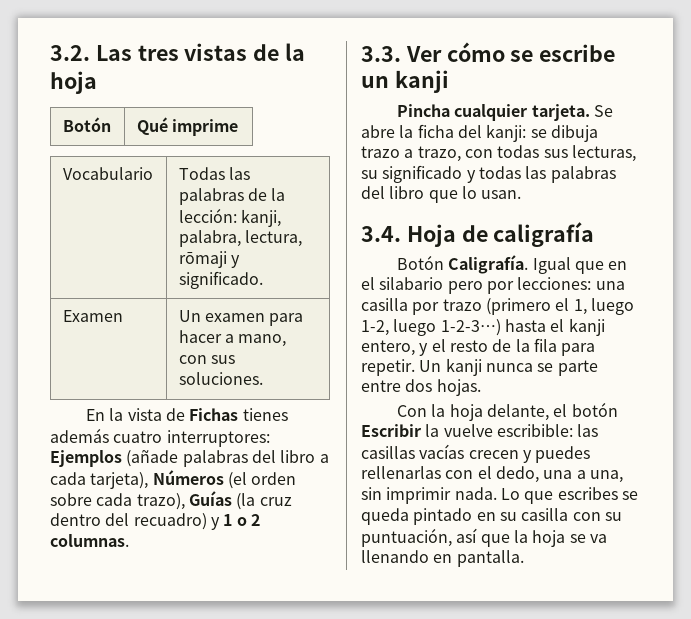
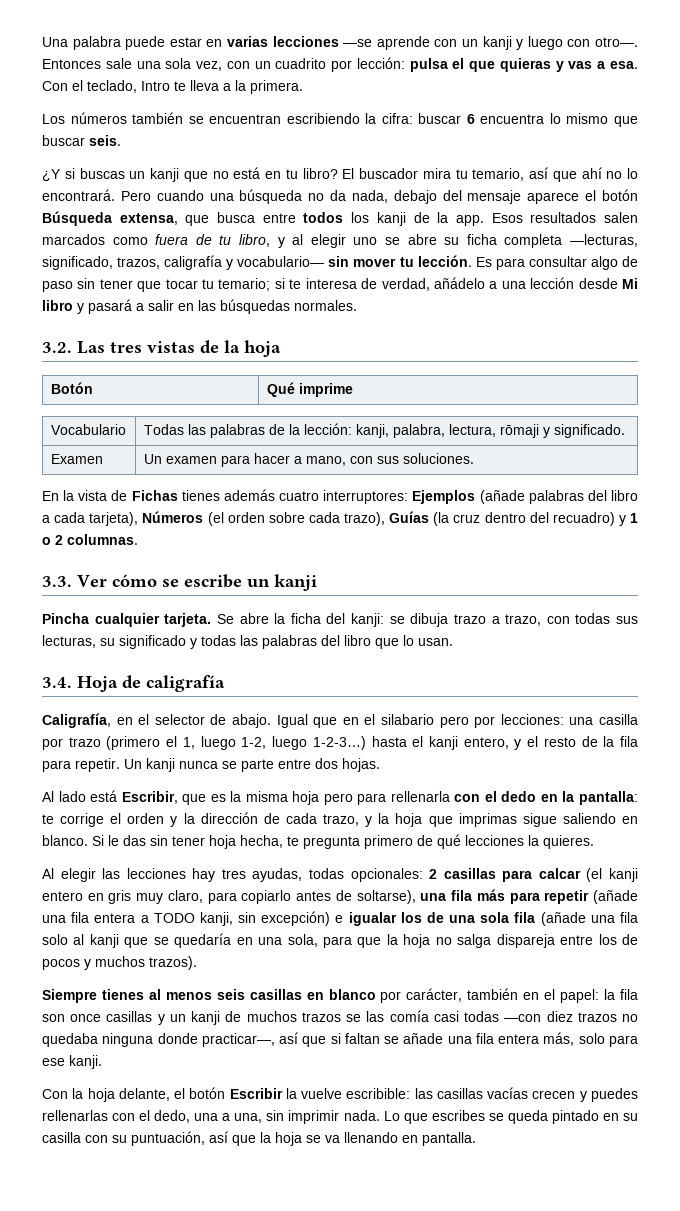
+ Una palabra puede estar en varias lecciones —se aprende con un kanji y luego con otro—. Entonces sale una sola vez, con un cuadrito por lección: pulsa el que quieras y vas a esa. Con el teclado, Intro te lleva a la primera.
+ Los números también se encuentran escribiendo la cifra: buscar 6 encuentra lo mismo que buscar seis.
+ ¿Y si buscas un kanji que no está en tu libro? El buscador mira tu temario, así que ahí no lo encontrará. Pero cuando una búsqueda no da nada, debajo del mensaje aparece el botón Búsqueda extensa, que busca entre todos los kanji de la app. Esos resultados salen marcados como fuera de tu libro, y al elegir uno se abre su ficha completa —lecturas, significado, trazos, caligrafía y vocabulario— sin mover tu lección. Es para consultar algo de paso sin tener que tocar tu temario; si te interesa de verdad, añádelo a una lección desde Mi libro y pasará a salir en las búsquedas normales.
- Botón Caligrafía.
+ Caligrafía, en el selector de abajo.
+ Al lado está Escribir, que es la misma hoja pero para rellenarla con el dedo en la pantalla: te corrige el orden y la dirección de cada trazo, y la hoja que imprimas sigue saliendo en blanco. Si le das sin tener hoja hecha, te pregunta primero de qué lecciones la quieres.
+ Al elegir las lecciones hay tres ayudas, todas opcionales: 2 casillas para calcar (el kanji entero en gris muy claro, para copiarlo antes de soltarse), una fila más para repetir (añade una fila entera a TODO kanji, sin excepción) e igualar los de una sola fila (añade una fila solo al kanji que se quedaría en una sola, para que la hoja no salga dispareja entre los de pocos y muchos trazos).
+ Siempre tienes al menos seis casillas en blanco por carácter, también en el papel: la fila son once casillas y un kanji de muchos trazos se las comía casi todas —con diez trazos no quedaba ninguna donde practicar—, así que si faltan se añade una fila entera más, solo para ese kanji.

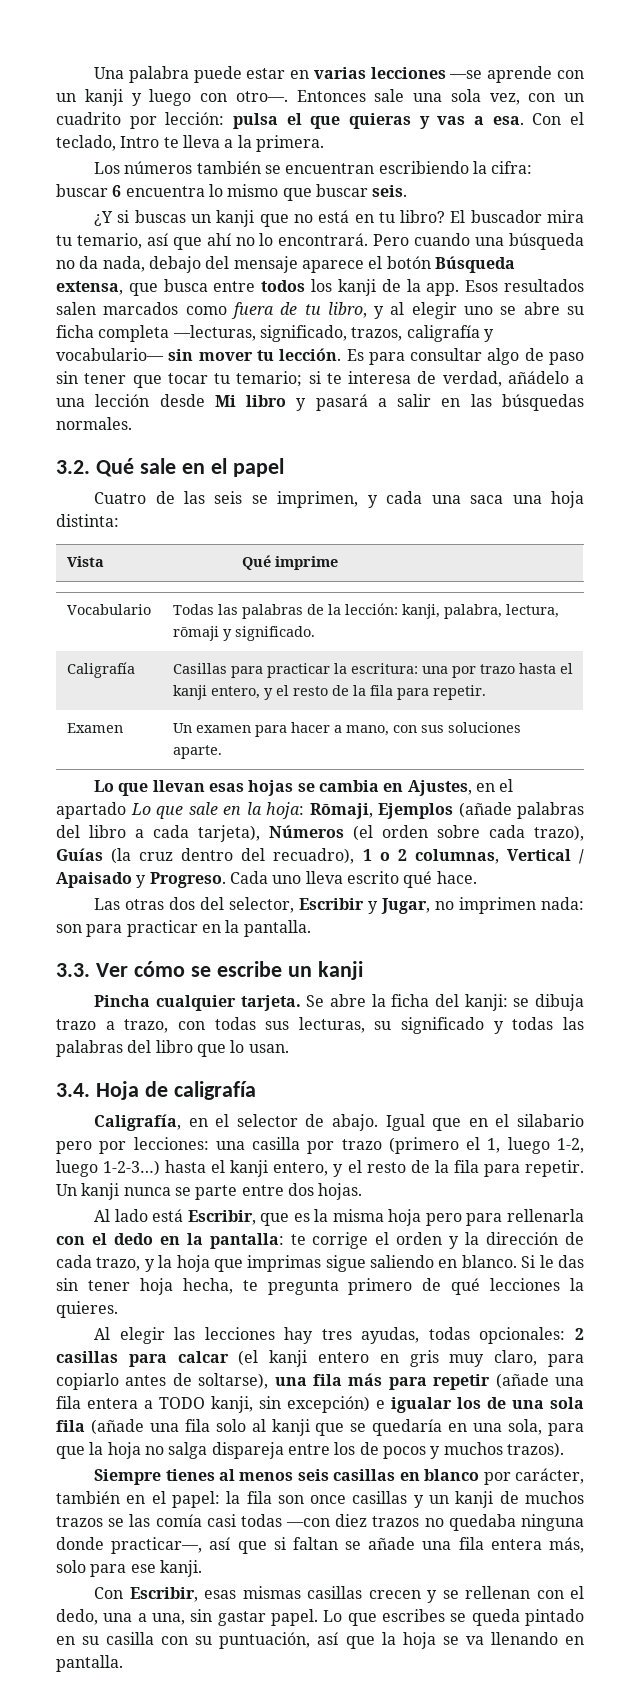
- 3.2. Las tres vistas de la hoja
- Botón | Qué imprime
+ 3.2. Qué sale en el papel
+ Cuatro de las seis se imprimen, y cada una saca una hoja distinta:
+ Vista | Qué imprime
+ Caligrafía | Casillas para practicar la escritura: una por trazo hasta el kanji entero, y el resto de la fila para repetir.
- Examen | Un examen para hacer a mano, con sus soluciones.
- En la vista de Fichas tienes además cuatro interruptores: Ejemplos (añade palabras del libro a cada tarjeta), Números (el orden sobre cada trazo), Guías (la cruz dentro del recuadro) y 1 o 2 columnas.
+ Examen | Un examen para hacer a mano, con sus soluciones aparte.
+ Lo que llevan esas hojas se cambia en Ajustes, en el apartado Lo que sale en la hoja: Rōmaji, Ejemplos (añade palabras del libro a cada tarjeta), Números (el orden sobre cada trazo), Guías (la cruz dentro del recuadro), 1 o 2 columnas, Vertical / Apaisado y Progreso. Cada uno lleva escrito qué hace.
+ Las otras dos del selector, Escribir y Jugar, no imprimen nada: son para practicar en la pantalla.
- Con la hoja delante, el botón Escribir la vuelve escribible: las casillas vacías crecen y puedes rellenarlas con el dedo, una a una, sin imprimir nada.
+ Con Escribir, esas mismas casillas crecen y se rellenan con el dedo, una a una, sin gastar papel.

